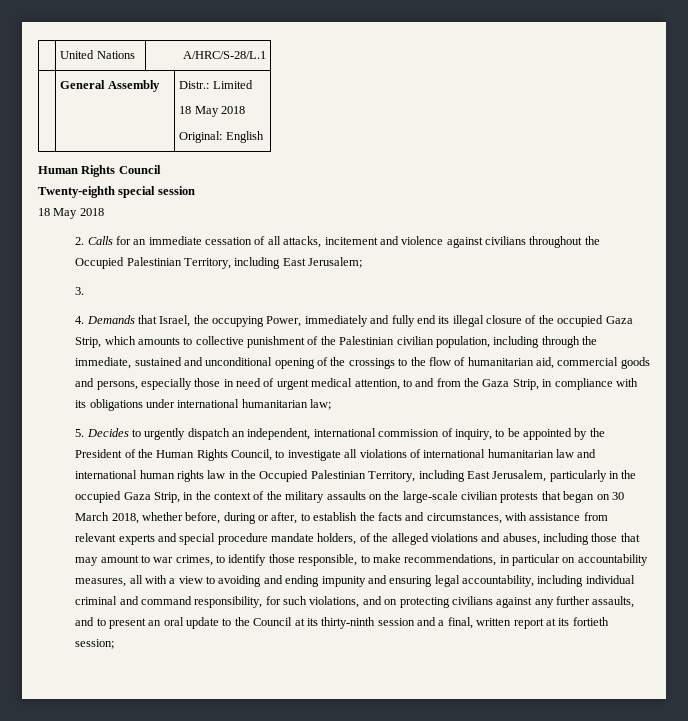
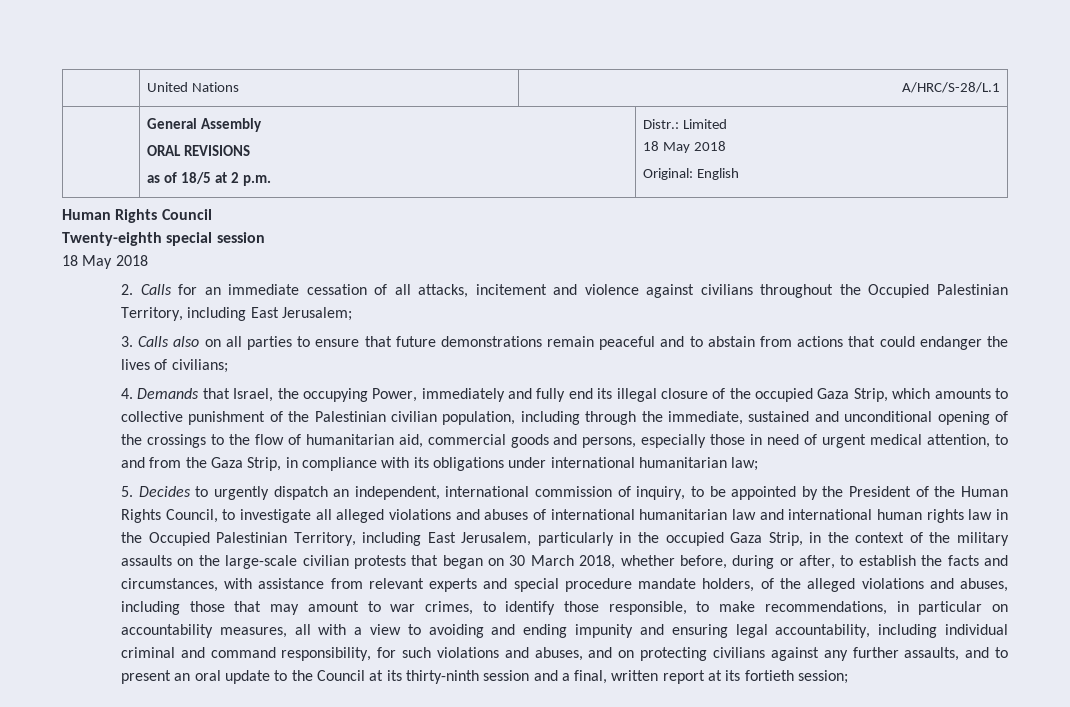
- | General Assembly | Distr.: Limited
+ | General Assembly
+ ORAL REVISIONS
+ as of 18/5 at 2 p.m. | Distr.: Limited
- 3.
+ 3. Calls also on all parties to ensure that future demonstrations remain peaceful and to abstain from actions that could endanger the lives of civilians;
- 5. Decides to urgently dispatch an independent, international commission of inquiry, to be appointed by the President of the Human Rights Council, to investigate all violations of international humanitarian law and international human rights law in the Occupied Palestinian Territory, including East Jerusalem, particularly in the occupied Gaza Strip, in the context of the military assaults on the large-scale civilian protests that began on 30 March 2018, whether before, during or after, to establish the facts and circumstances, with assistance from relevant experts and special procedure mandate holders, of the alleged violations and abuses, including those that may amount to war crimes, to identify those responsible, to make recommendations, in particular on accountability measures, all with a view to avoiding and ending impunity and ensuring legal accountability, including individual criminal and command responsibility, for such violations, and on protecting civilians against any further assaults, and to present an oral update to the Council at its thirty-ninth session and a final, written report at its fortieth session;
+ 5. Decides to urgently dispatch an independent, international commission of inquiry, to be appointed by the President of the Human Rights Council, to investigate all alleged violations and abuses of international humanitarian law and international human rights law in the Occupied Palestinian Territory, including East Jerusalem, particularly in the occupied Gaza Strip, in the context of the military assaults on the large-scale civilian protests that began on 30 March 2018, whether before, during or after, to establish the facts and circumstances, with assistance from relevant experts and special procedure mandate holders, of the alleged violations and abuses, including those that may amount to war crimes, to identify those responsible, to make recommendations, in particular on accountability measures, all with a view to avoiding and ending impunity and ensuring legal accountability, including individual criminal and command responsibility, for such violations and abuses, and on protecting civilians against any further assaults, and to present an oral update to the Council at its thirty-ninth session and a final, written report at its fortieth session;

